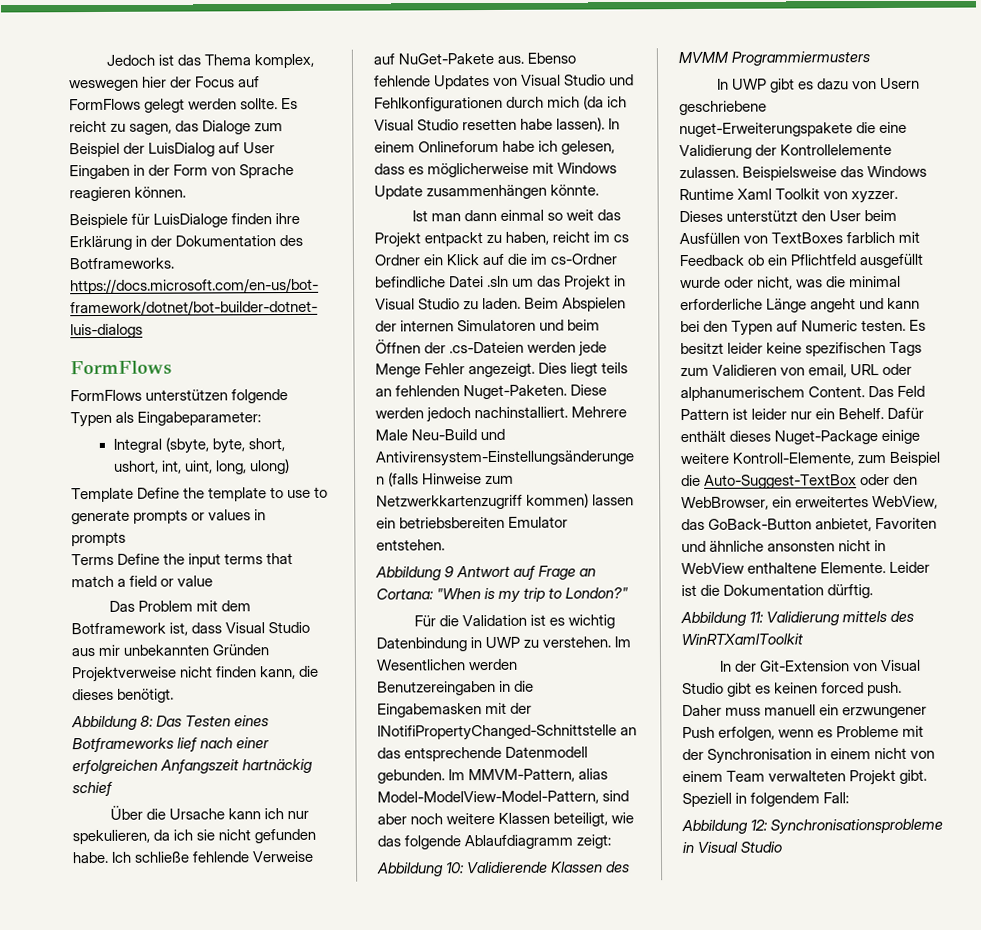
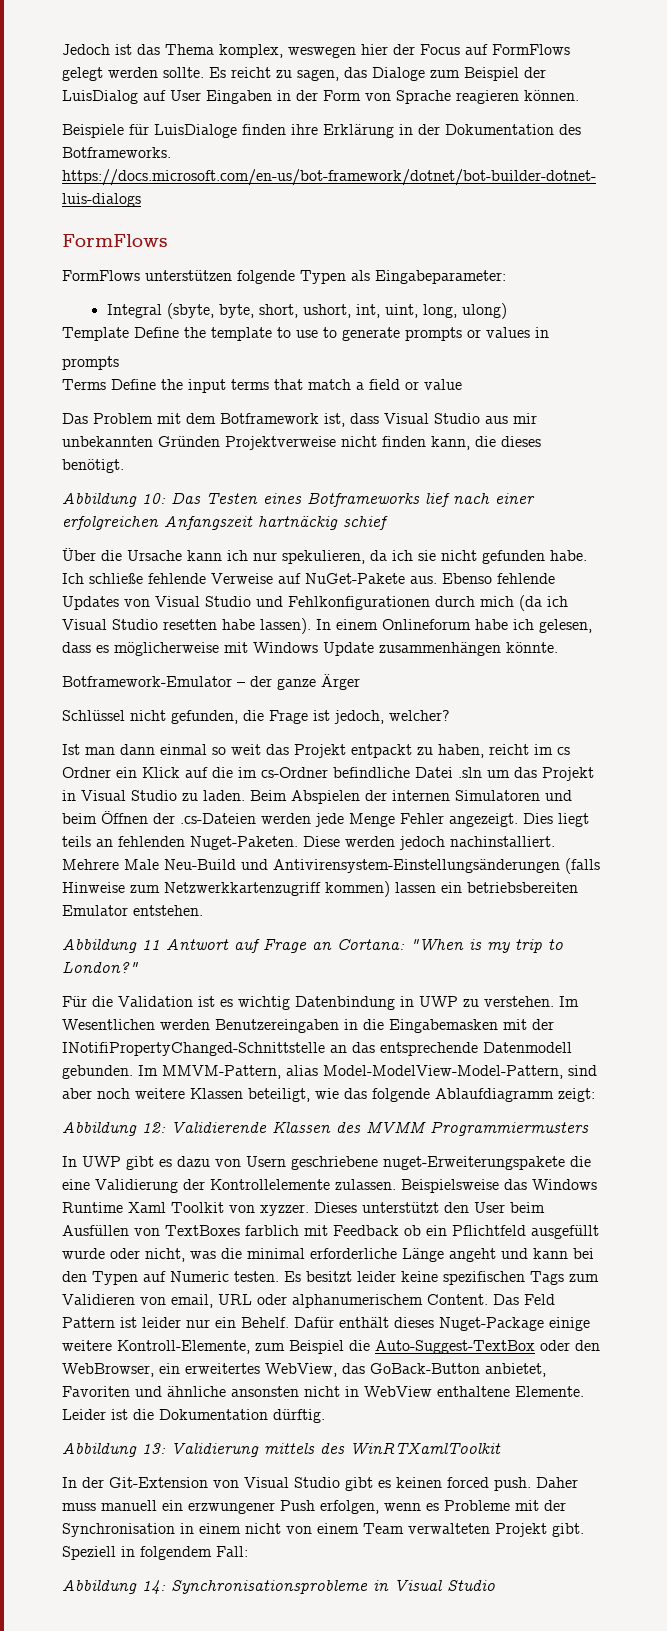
- Abbildung 8: Das Testen eines Botframeworks lief nach einer erfolgreichen Anfangszeit hartnäckig schief
+ Abbildung 10: Das Testen eines Botframeworks lief nach einer erfolgreichen Anfangszeit hartnäckig schief
+ Botframework-Emulator – der ganze Ärger
+ Schlüssel nicht gefunden, die Frage ist jedoch, welcher?
- Abbildung 9 Antwort auf Frage an Cortana: "When is my trip to London?"
+ Abbildung 11 Antwort auf Frage an Cortana: "When is my trip to London?"
- Abbildung 10: Validierende Klassen des MVMM Programmiermusters
+ Abbildung 12: Validierende Klassen des MVMM Programmiermusters
- Abbildung 11: Validierung mittels des WinRTXamlToolkit
+ Abbildung 13: Validierung mittels des WinRTXamlToolkit
- Abbildung 12: Synchronisationsprobleme in Visual Studio
+ Abbildung 14: Synchronisationsprobleme in Visual Studio

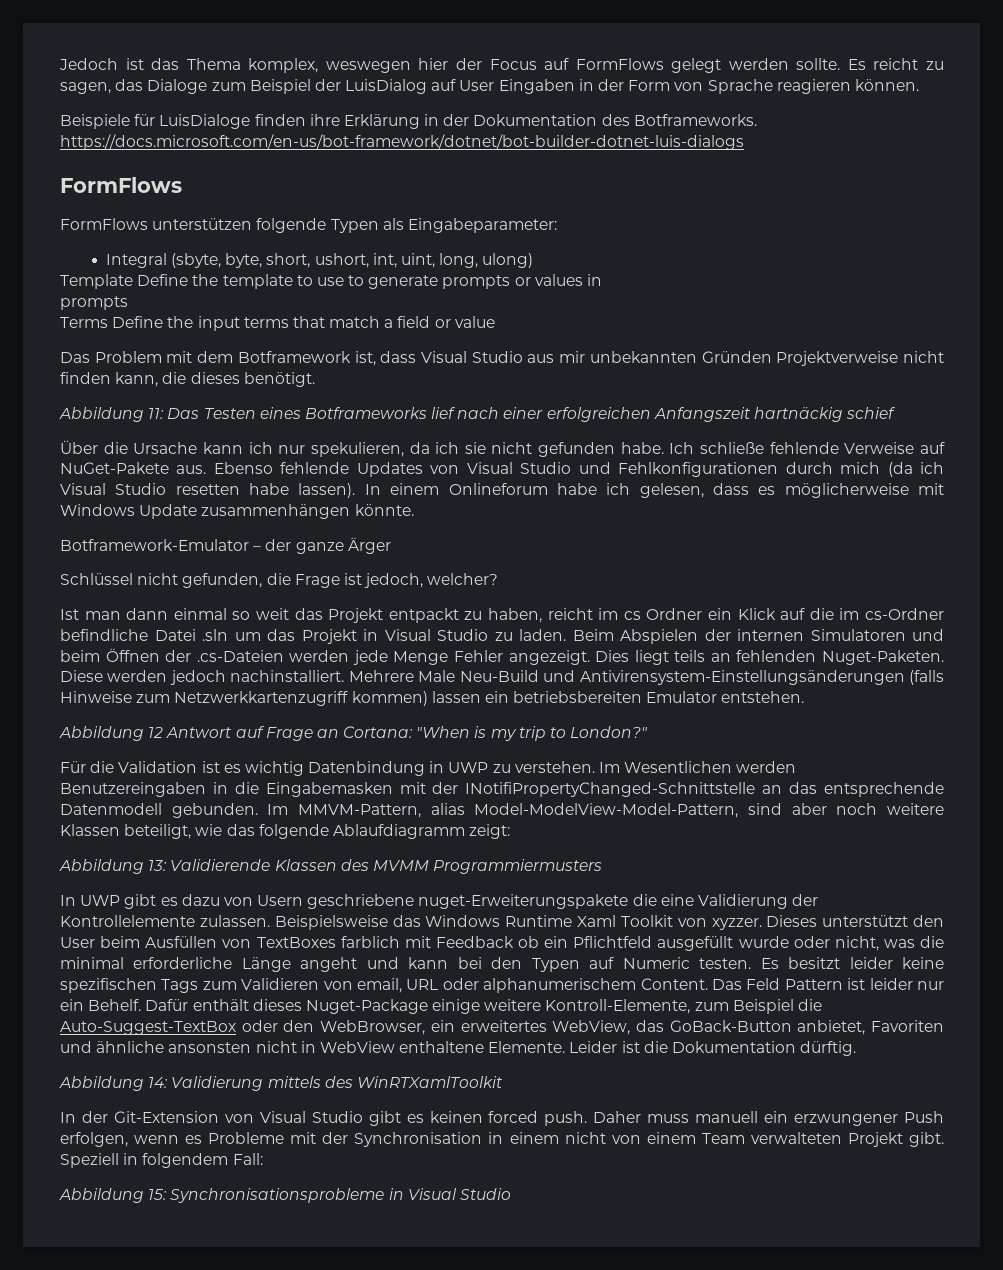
- Abbildung 10: Das Testen eines Botframeworks lief nach einer erfolgreichen Anfangszeit hartnäckig schief
+ Abbildung 11: Das Testen eines Botframeworks lief nach einer erfolgreichen Anfangszeit hartnäckig schief
- Abbildung 11 Antwort auf Frage an Cortana: "When is my trip to London?"
+ Abbildung 12 Antwort auf Frage an Cortana: "When is my trip to London?"
- Abbildung 12: Validierende Klassen des MVMM Programmiermusters
+ Abbildung 13: Validierende Klassen des MVMM Programmiermusters
- Abbildung 13: Validierung mittels des WinRTXamlToolkit
+ Abbildung 14: Validierung mittels des WinRTXamlToolkit
- Abbildung 14: Synchronisationsprobleme in Visual Studio
+ Abbildung 15: Synchronisationsprobleme in Visual Studio

